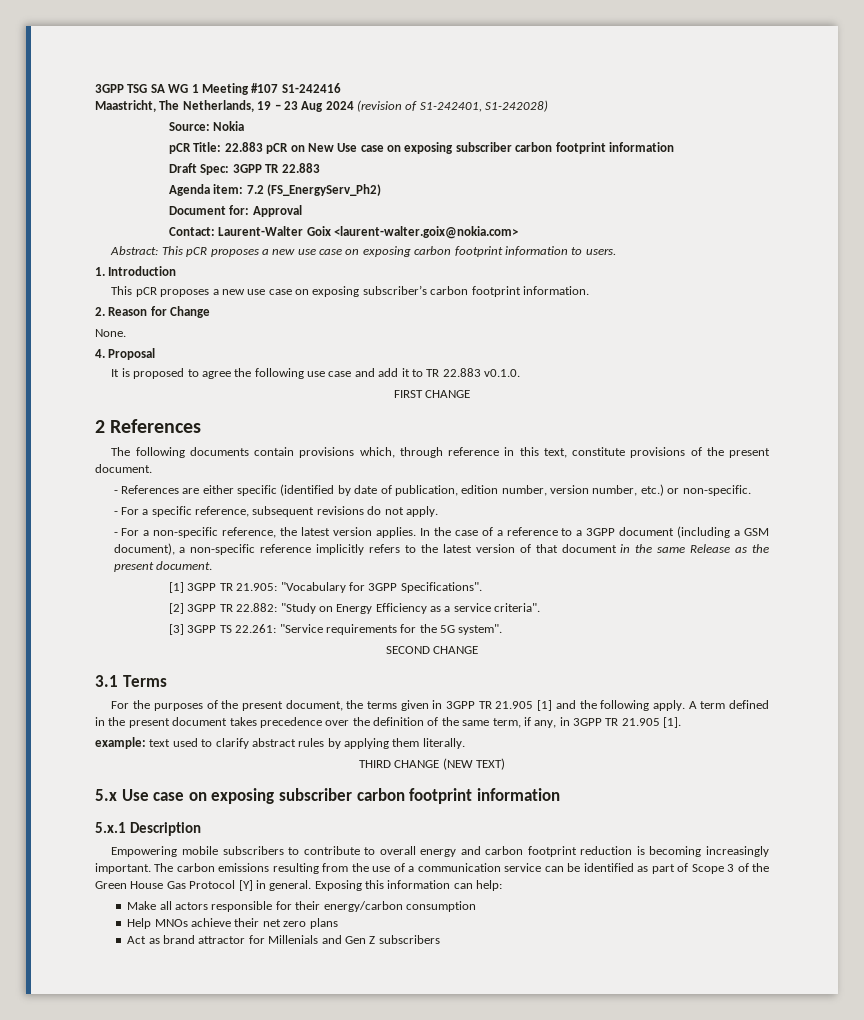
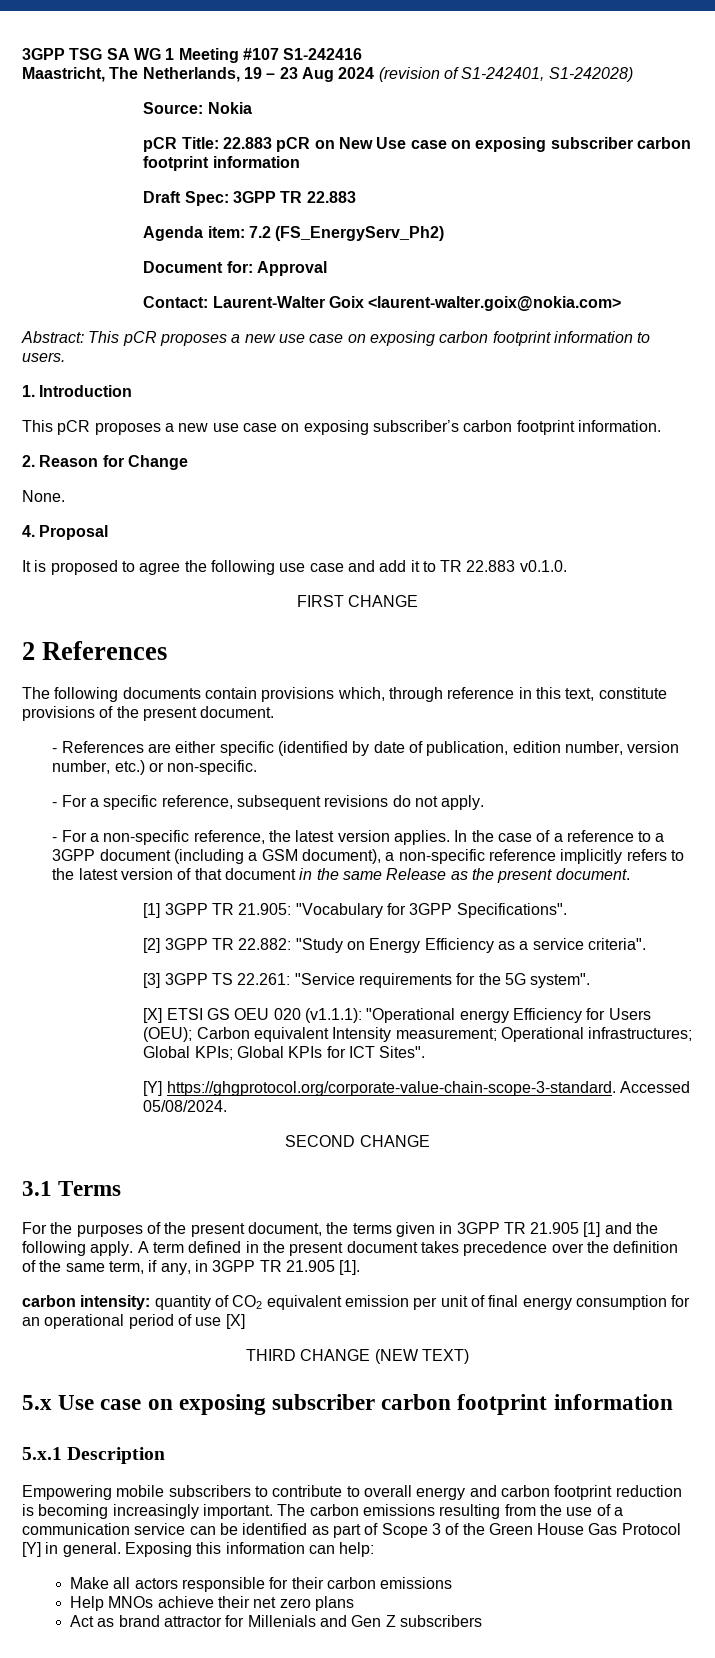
+ [X] ETSI GS OEU 020 (v1.1.1): "Operational energy Efficiency for Users (OEU); Carbon equivalent Intensity measurement; Operational infrastructures; Global KPIs; Global KPIs for ICT Sites".
+ [Y] https://ghgprotocol.org/corporate-value-chain-scope-3-standard. Accessed 05/08/2024.
- example: text used to clarify abstract rules by applying them literally.
+ carbon intensity: quantity of CO2 equivalent emission per unit of final energy consumption for an operational period of use [X]
- Make all actors responsible for their energy/carbon consumption
+ Make all actors responsible for their carbon emissions

